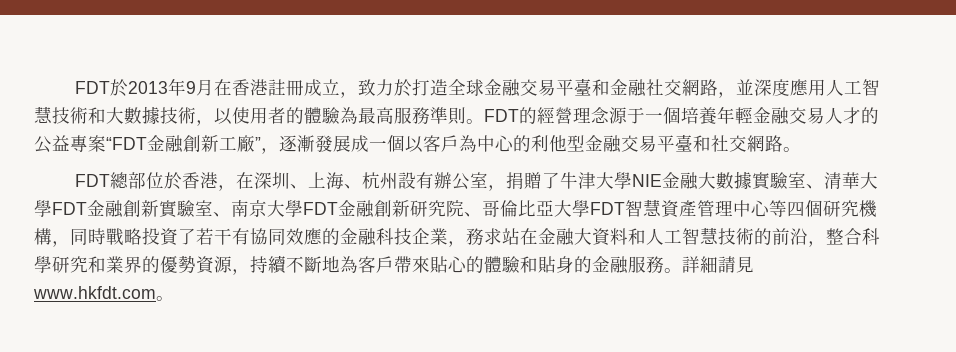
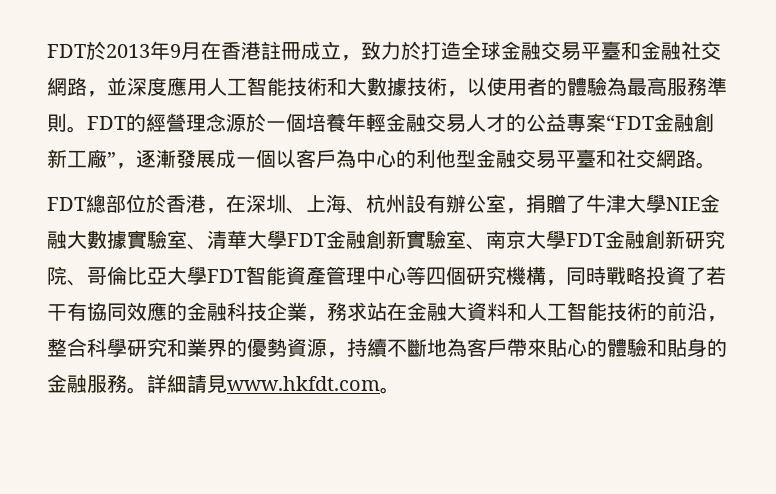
- FDT於2013年9月在香港註冊成立，致力於打造全球金融交易平臺和金融社交網路，並深度應用人工智慧技術和大數據技術，以使用者的體驗為最高服務準則。
+ FDT於2013年9月在香港註冊成立，致力於打造全球金融交易平臺和金融社交網路，並深度應用人工智能技術和大數據技術，以使用者的體驗為最高服務準則。
- FDT的經營理念源于一個培養年輕金融交易人才的公益專案“FDT金融創新工廠”，逐漸發展成一個以客戶為中心的利他型金融交易平臺和社交網路。
+ FDT的經營理念源於一個培養年輕金融交易人才的公益專案“FDT金融創新工廠”，逐漸發展成一個以客戶為中心的利他型金融交易平臺和社交網路。
- FDT總部位於香港，在深圳、上海、杭州設有辦公室，捐贈了牛津大學NIE金融大數據實驗室、清華大學FDT金融創新實驗室、南京大學FDT金融創新研究院、哥倫比亞大學FDT智慧資產管理中心等四個研究機構，同時戰略投資了若干有協同效應的金融科技企業，務求站在金融大資料和人工智慧技術的前沿，整合科學研究和業界的優勢資源，持續不斷地為客戶帶來貼心的體驗和貼身的金融服務。
+ FDT總部位於香港，在深圳、上海、杭州設有辦公室，捐贈了牛津大學NIE金融大數據實驗室、清華大學FDT金融創新實驗室、南京大學FDT金融創新研究院、哥倫比亞大學FDT智能資產管理中心等四個研究機構，同時戰略投資了若干有協同效應的金融科技企業，務求站在金融大資料和人工智能技術的前沿，整合科學研究和業界的優勢資源，持續不斷地為客戶帶來貼心的體驗和貼身的金融服務。

